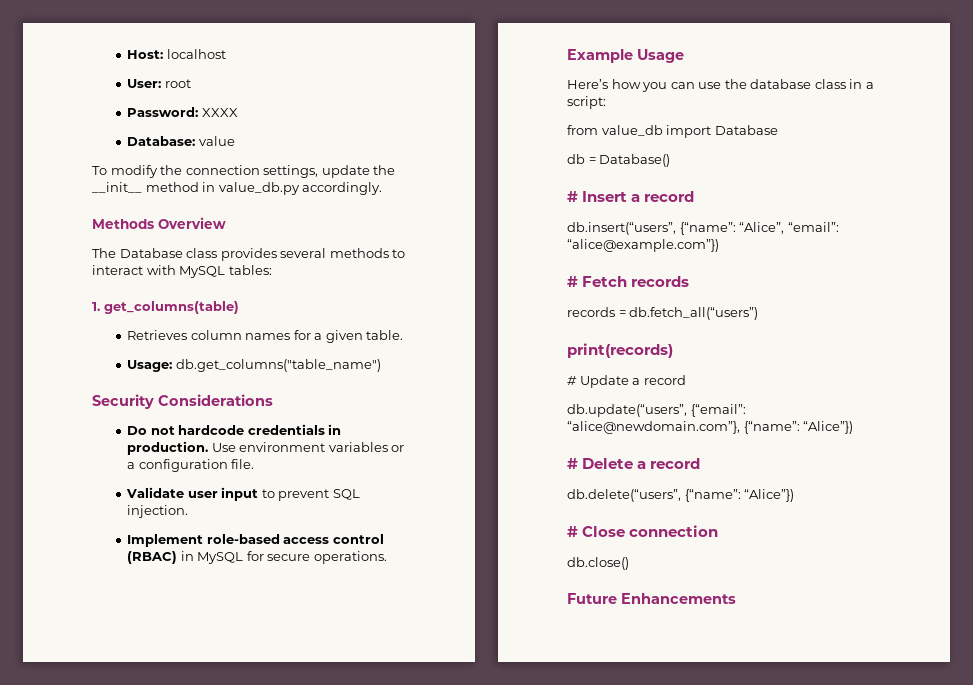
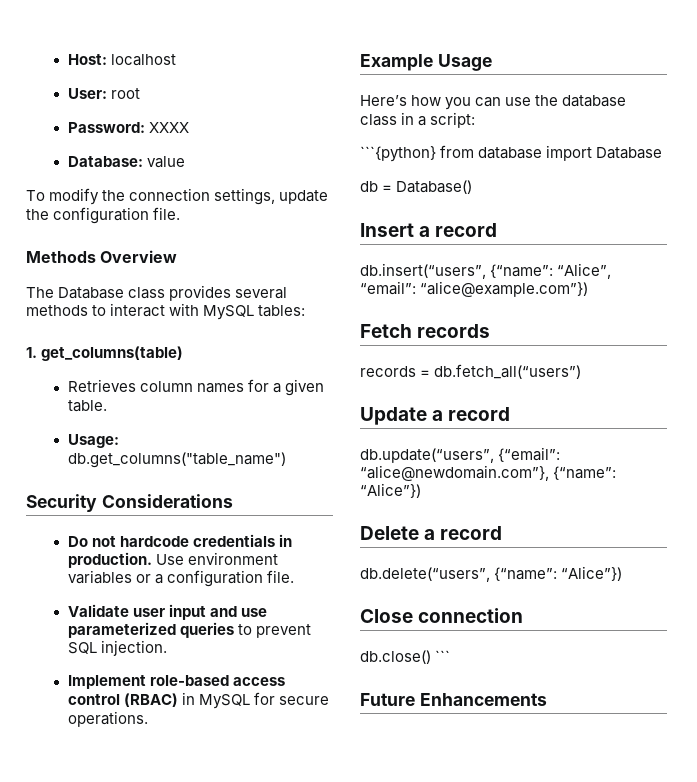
- To modify the connection settings, update the __init__ method in value_db.py accordingly.
+ To modify the connection settings, update the configuration file.
- Validate user input to prevent SQL injection.
+ Validate user input and use parameterized queries to prevent SQL injection.
- from value_db import Database
+ ```{python} from database import Database
- # Insert a record
+ Insert a record
- # Fetch records
+ Fetch records
- print(records)
- # Update a record
+ Update a record
- # Delete a record
+ Delete a record
- # Close connection
+ Close connection
- db.close()
+ db.close() ```

